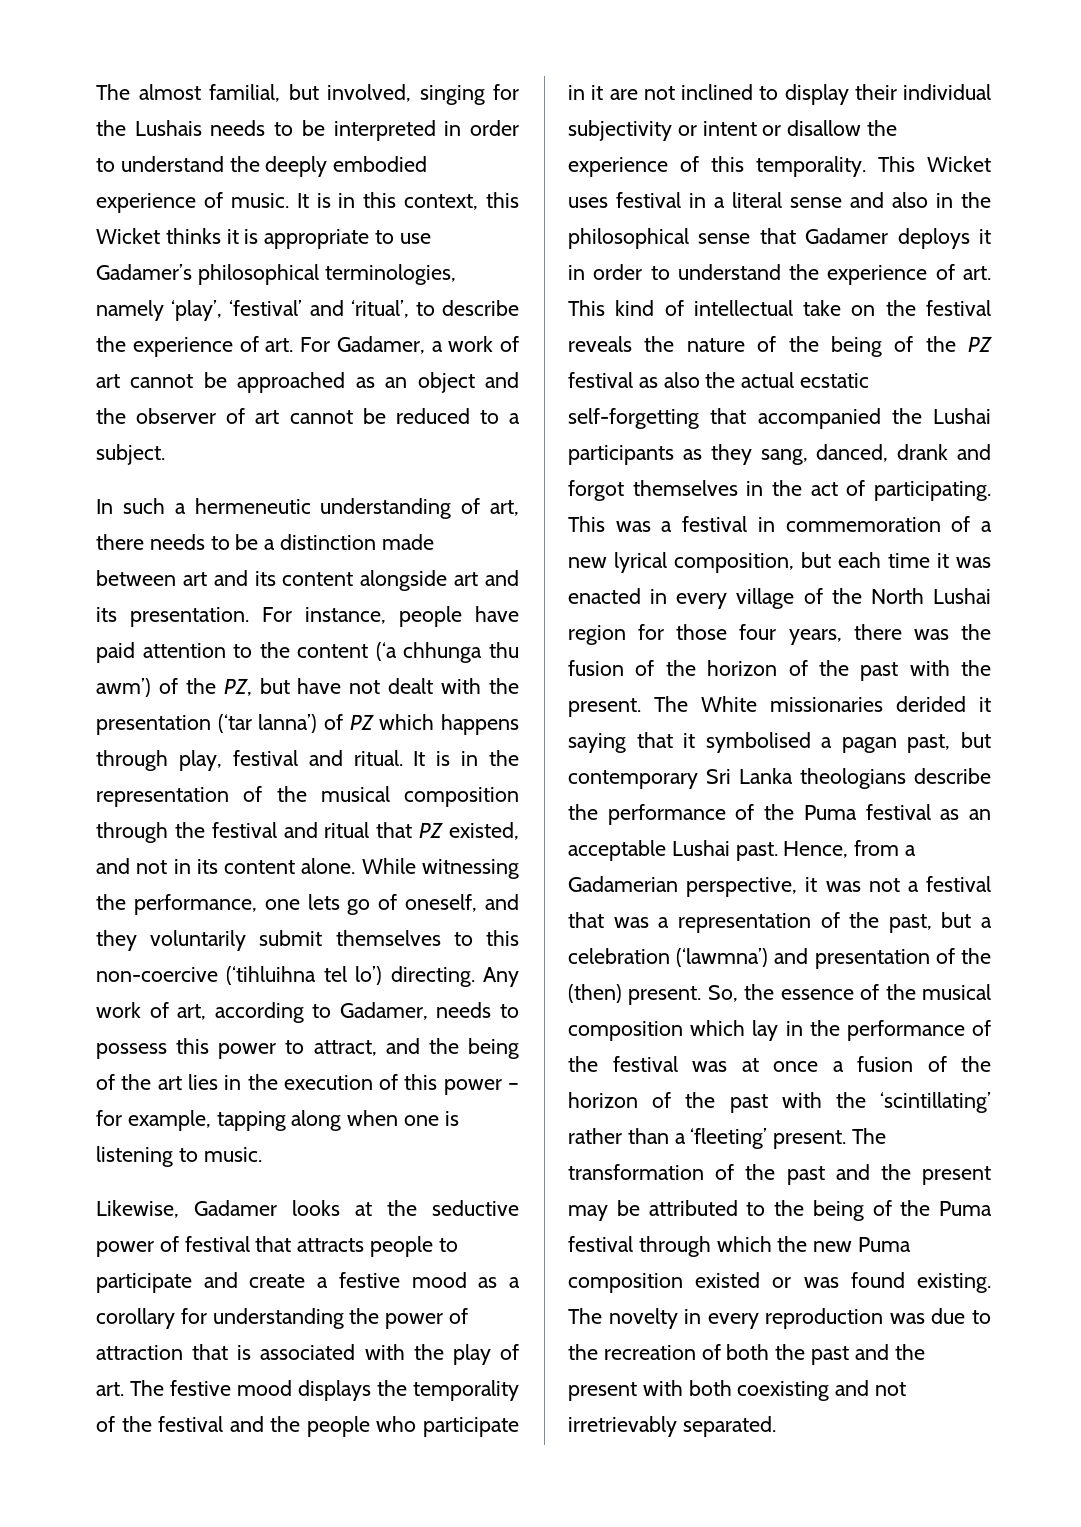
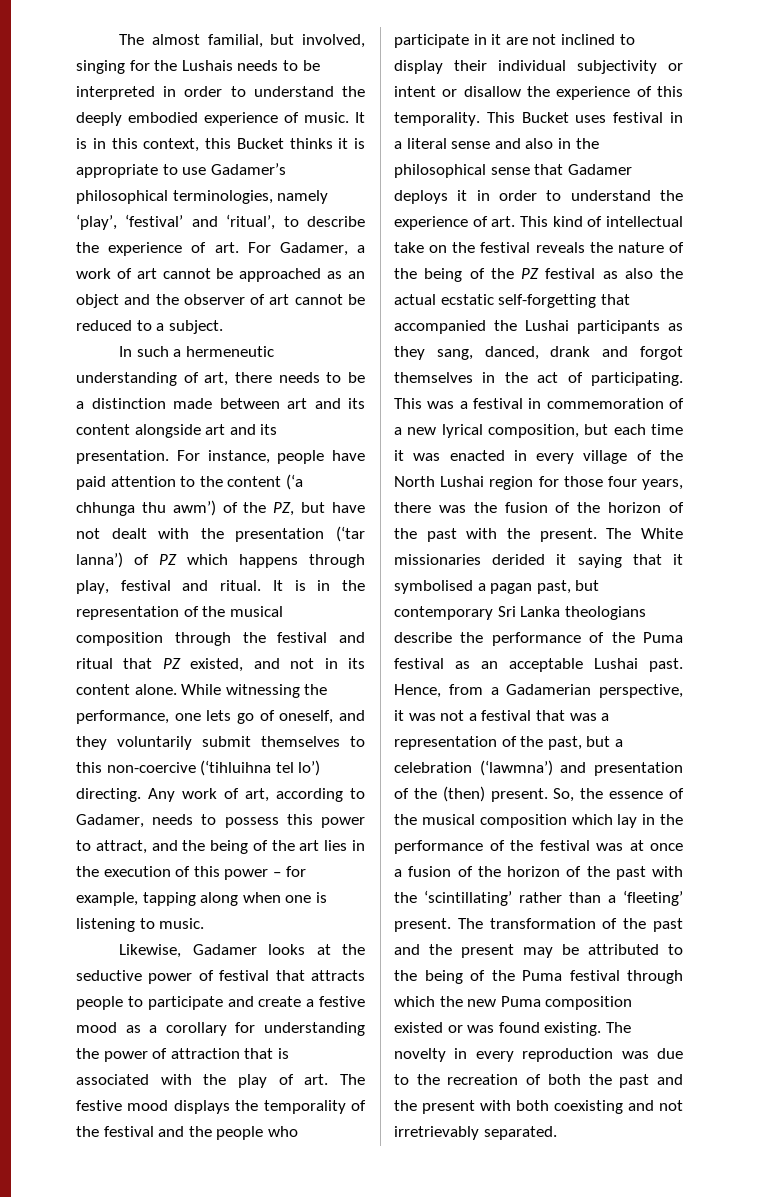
- It is in this context, this Wicket thinks it is appropriate to use Gadamer’s philosophical terminologies, namely ‘play’, ‘festival’ and ‘ritual’, to describe the experience of art. For Gadamer, a work of art cannot be approached as an object and the observer of art cannot be reduced to a subject.
+ It is in this context, this Bucket thinks it is appropriate to use Gadamer’s philosophical terminologies, namely ‘play’, ‘festival’ and ‘ritual’, to describe the experience of art. For Gadamer, a work of art cannot be approached as an object and the observer of art cannot be reduced to a subject.
- This Wicket uses festival in a literal sense and also in the philosophical sense that Gadamer deploys it in order to understand the experience of art. This kind of intellectual take on the festival reveals the nature of the being of the PZ festival as also the actual ecstatic self-forgetting that accompanied the Lushai participants as they sang, danced, drank and forgot themselves in the act of participating.
+ This Bucket uses festival in a literal sense and also in the philosophical sense that Gadamer deploys it in order to understand the experience of art. This kind of intellectual take on the festival reveals the nature of the being of the PZ festival as also the actual ecstatic self-forgetting that accompanied the Lushai participants as they sang, danced, drank and forgot themselves in the act of participating.

